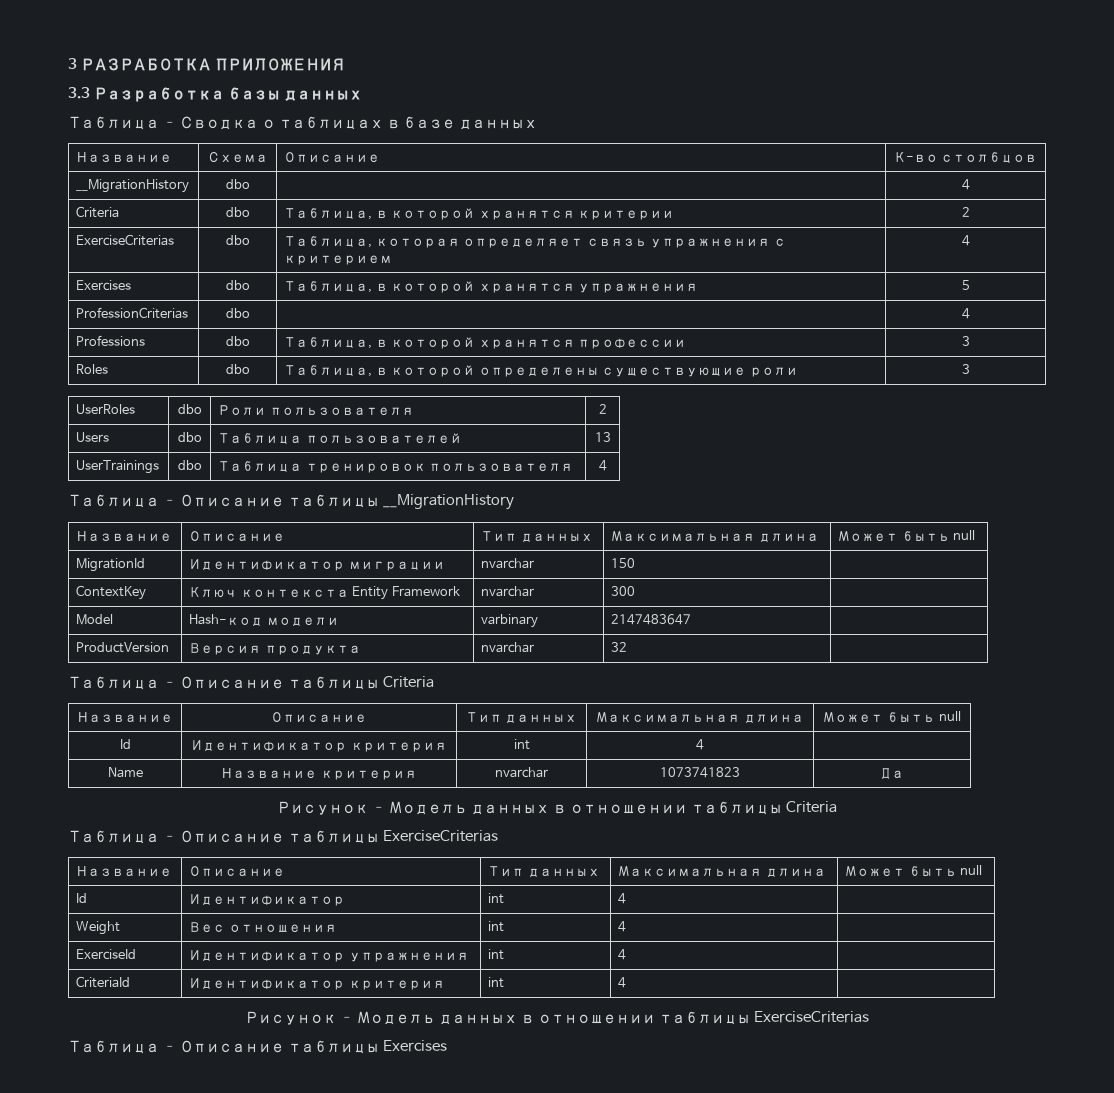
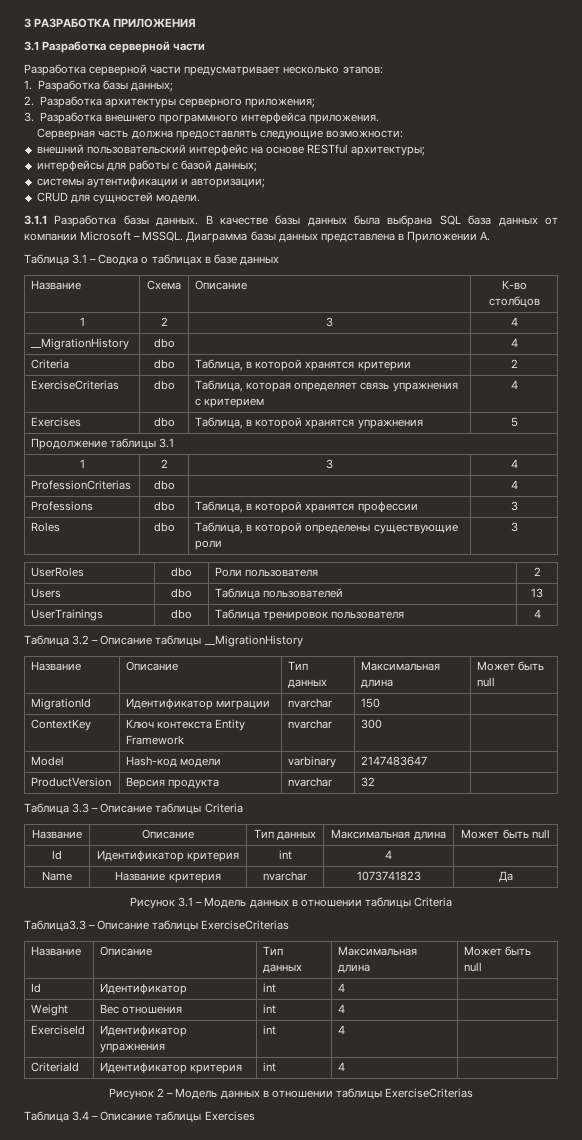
- 3.3 Разработка базы данных
- Таблица – Сводка о таблицах в базе данных
+ 3.1 Разработка серверной части
+ Разработка серверной части предусматривает несколько этапов:
+ 1. Разработка базы данных;
+ 2. Разработка архитектуры серверного приложения;
+ 3. Разработка внешнего программного интерфейса приложения.
+ Серверная часть должна предоставлять следующие возможности:
+ внешний пользовательский интерфейс на основе RESTful архитектуры;
+ интерфейсы для работы с базой данных;
+ системы аутентификации и авторизации;
+ CRUD для сущностей модели.
+ 3.1.1 Разработка базы данных. В качестве базы данных была выбрана SQL база данных от компании Microsoft – MSSQL. Диаграмма базы данных представлена в Приложении A.
+ Таблица 3.1 – Сводка о таблицах в базе данных
  Название | Схема | Описание | К-во столбцов
+ 1 | 2 | 3 | 4
+ Продолжение таблицы 3.1
+ 1 | 2 | 3 | 4
- Таблица – Описание таблицы __MigrationHistory
+ Таблица 3.2 – Описание таблицы __MigrationHistory
- Таблица – Описание таблицы Criteria
+ Таблица 3.3 – Описание таблицы Criteria
- Рисунок – Модель данных в отношении таблицы Criteria
+ Рисунок 3.1 – Модель данных в отношении таблицы Criteria
- Таблица – Описание таблицы ExerciseCriterias
+ Таблица3.3 – Описание таблицы ExerciseCriterias
- Рисунок – Модель данных в отношении таблицы ExerciseCriterias
+ Рисунок 2 – Модель данных в отношении таблицы ExerciseCriterias
- Таблица – Описание таблицы Exercises
+ Таблица 3.4 – Описание таблицы Exercises

